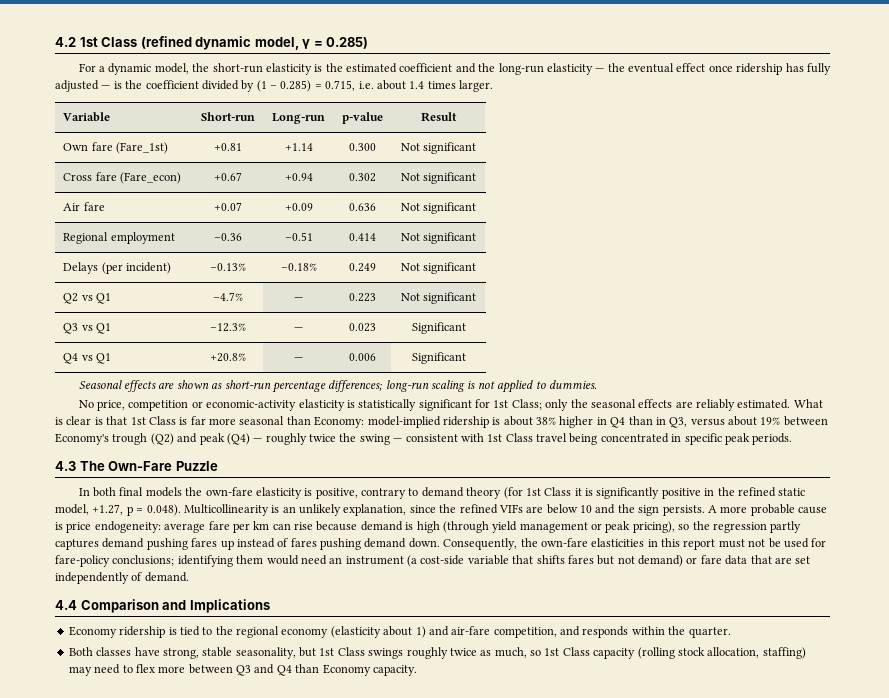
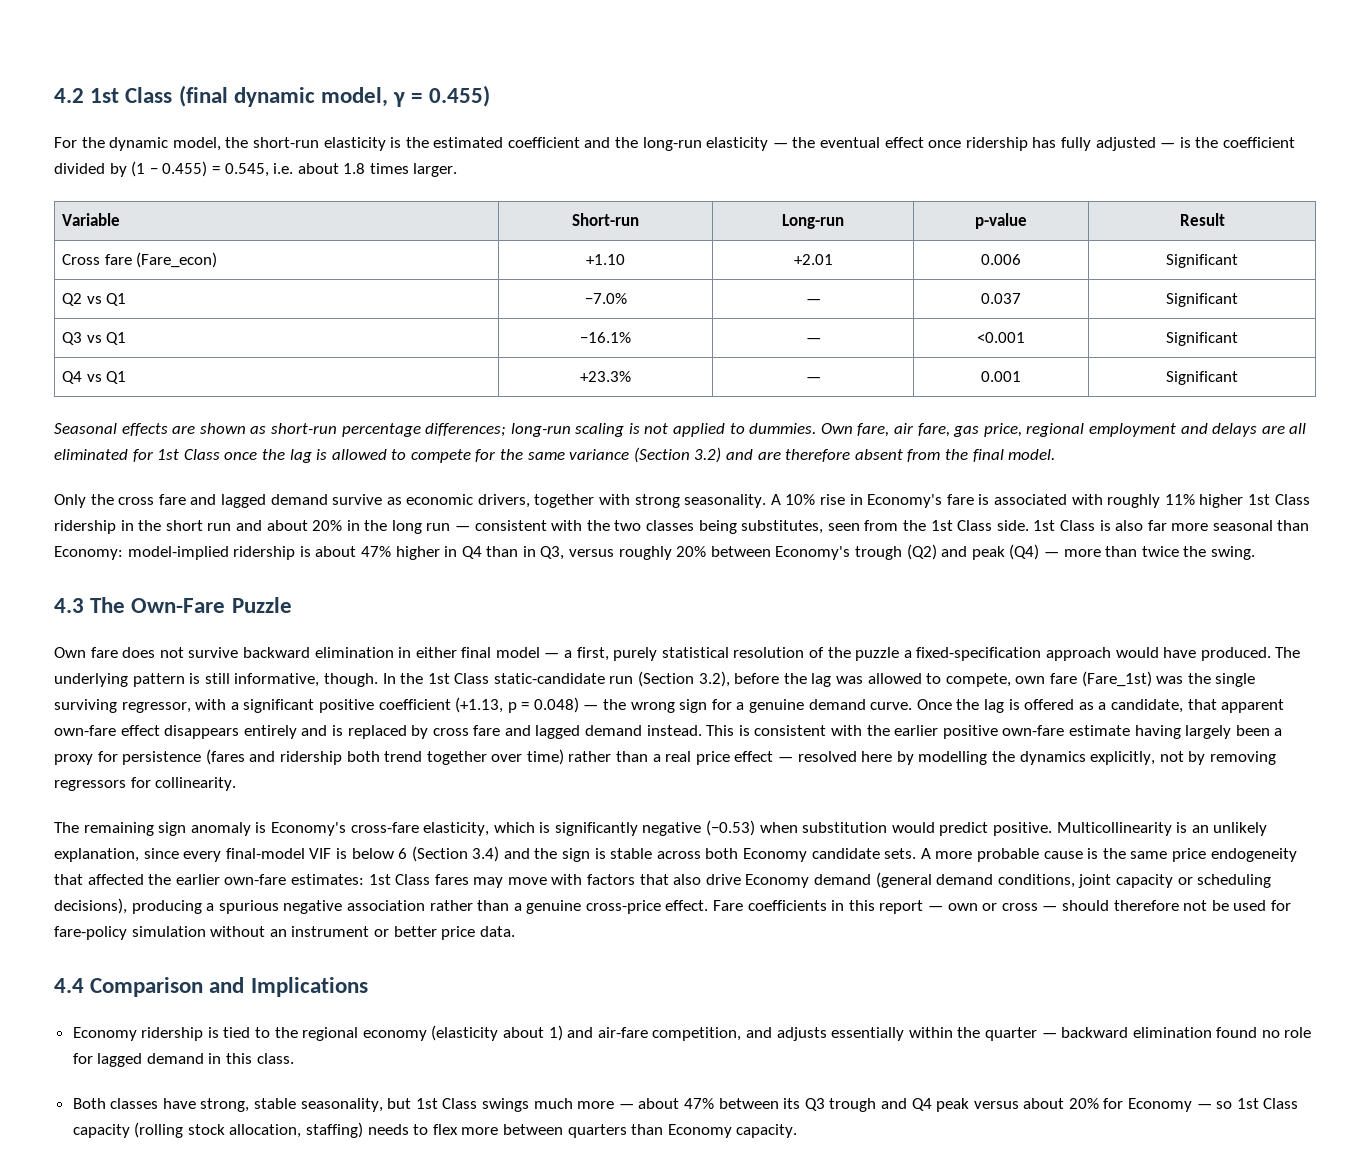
- 4.2 1st Class (refined dynamic model, γ = 0.285)
+ 4.2 1st Class (final dynamic model, γ = 0.455)
- For a dynamic model, the short-run elasticity is the estimated coefficient and the long-run elasticity — the eventual effect once ridership has fully adjusted — is the coefficient divided by (1 − 0.285) = 0.715, i.e. about 1.4 times larger.
+ For the dynamic model, the short-run elasticity is the estimated coefficient and the long-run elasticity — the eventual effect once ridership has fully adjusted — is the coefficient divided by (1 − 0.455) = 0.545, i.e. about 1.8 times larger.
- Own fare (Fare_1st) | +0.81 | +1.14 | 0.300 | Not significant
- Cross fare (Fare_econ) | +0.67 | +0.94 | 0.302 | Not significant
- Air fare | +0.07 | +0.09 | 0.636 | Not significant
- Regional employment | −0.36 | −0.51 | 0.414 | Not significant
- Delays (per incident) | −0.13% | −0.18% | 0.249 | Not significant
+ Cross fare (Fare_econ) | +1.10 | +2.01 | 0.006 | Significant
- Q2 vs Q1 | −4.7% | — | 0.223 | Not significant
+ Q2 vs Q1 | −7.0% | — | 0.037 | Significant
- Q3 vs Q1 | −12.3% | — | 0.023 | Significant
+ Q3 vs Q1 | −16.1% | — | <0.001 | Significant
- Q4 vs Q1 | +20.8% | — | 0.006 | Significant
+ Q4 vs Q1 | +23.3% | — | 0.001 | Significant
- Seasonal effects are shown as short-run percentage differences; long-run scaling is not applied to dummies.
- No price, competition or economic-activity elasticity is statistically significant for 1st Class; only the seasonal effects are reliably estimated. What is clear is that 1st Class is far more seasonal than Economy: model-implied ridership is about 38% higher in Q4 than in Q3, versus about 19% between Economy's trough (Q2) and peak (Q4) — roughly twice the swing — consistent with 1st Class travel being concentrated in specific peak periods.
+ Seasonal effects are shown as short-run percentage differences; long-run scaling is not applied to dummies. Own fare, air fare, gas price, regional employment and delays are all eliminated for 1st Class once the lag is allowed to compete for the same variance (Section 3.2) and are therefore absent from the final model.
+ Only the cross fare and lagged demand survive as economic drivers, together with strong seasonality. A 10% rise in Economy's fare is associated with roughly 11% higher 1st Class ridership in the short run and about 20% in the long run — consistent with the two classes being substitutes, seen from the 1st Class side. 1st Class is also far more seasonal than Economy: model-implied ridership is about 47% higher in Q4 than in Q3, versus roughly 20% between Economy's trough (Q2) and peak (Q4) — more than twice the swing.
  4.3 The Own-Fare Puzzle
- In both final models the own-fare elasticity is positive, contrary to demand theory (for 1st Class it is significantly positive in the refined static model, +1.27, p = 0.048). Multicollinearity is an unlikely explanation, since the refined VIFs are below 10 and the sign persists.
+ Own fare does not survive backward elimination in either final model — a first, purely statistical resolution of the puzzle a fixed-specification approach would have produced. The underlying pattern is still informative, though. In the 1st Class static-candidate run (Section 3.2), before the lag was allowed to compete, own fare (Fare_1st) was the single surviving regressor, with a significant positive coefficient (+1.13, p = 0.048) — the wrong sign for a genuine demand curve. Once the lag is offered as a candidate, that apparent own-fare effect disappears entirely and is replaced by cross fare and lagged demand instead. This is consistent with the earlier positive own-fare estimate having largely been a proxy for persistence (fares and ridership both trend together over time) rather than a real price effect — resolved here by modelling the dynamics explicitly, not by removing regressors for collinearity.
+ The remaining sign anomaly is Economy's cross-fare elasticity, which is significantly negative (−0.53) when substitution would predict positive. Multicollinearity is an unlikely explanation, since every final-model VIF is below 6 (Section 3.4) and the sign is stable across both Economy candidate sets.
- A more probable cause is price endogeneity: average fare per km can rise because demand is high (through yield management or peak pricing), so the regression partly captures demand pushing fares up instead of fares pushing demand down. Consequently, the own-fare elasticities in this report must not be used for fare-policy conclusions; identifying them would need an instrument (a cost-side variable that shifts fares but not demand) or fare data that are set independently of demand.
+ A more probable cause is the same price endogeneity that affected the earlier own-fare estimates: 1st Class fares may move with factors that also drive Economy demand (general demand conditions, joint capacity or scheduling decisions), producing a spurious negative association rather than a genuine cross-price effect. Fare coefficients in this report — own or cross — should therefore not be used for fare-policy simulation without an instrument or better price data.
- Economy ridership is tied to the regional economy (elasticity about 1) and air-fare competition, and responds within the quarter.
+ Economy ridership is tied to the regional economy (elasticity about 1) and air-fare competition, and adjusts essentially within the quarter — backward elimination found no role for lagged demand in this class.
- Both classes have strong, stable seasonality, but 1st Class swings roughly twice as much, so 1st Class capacity (rolling stock allocation, staffing) may need to flex more between Q3 and Q4 than Economy capacity.
+ Both classes have strong, stable seasonality, but 1st Class swings much more — about 47% between its Q3 trough and Q4 peak versus about 20% for Economy — so 1st Class capacity (rolling stock allocation, staffing) needs to flex more between quarters than Economy capacity.

